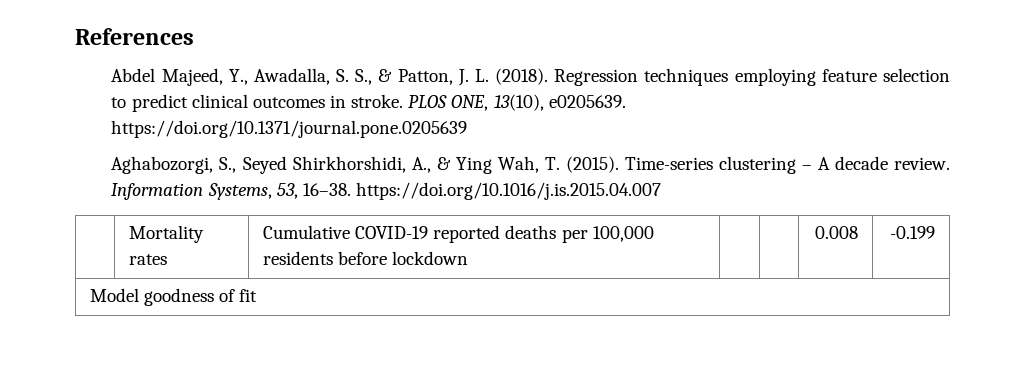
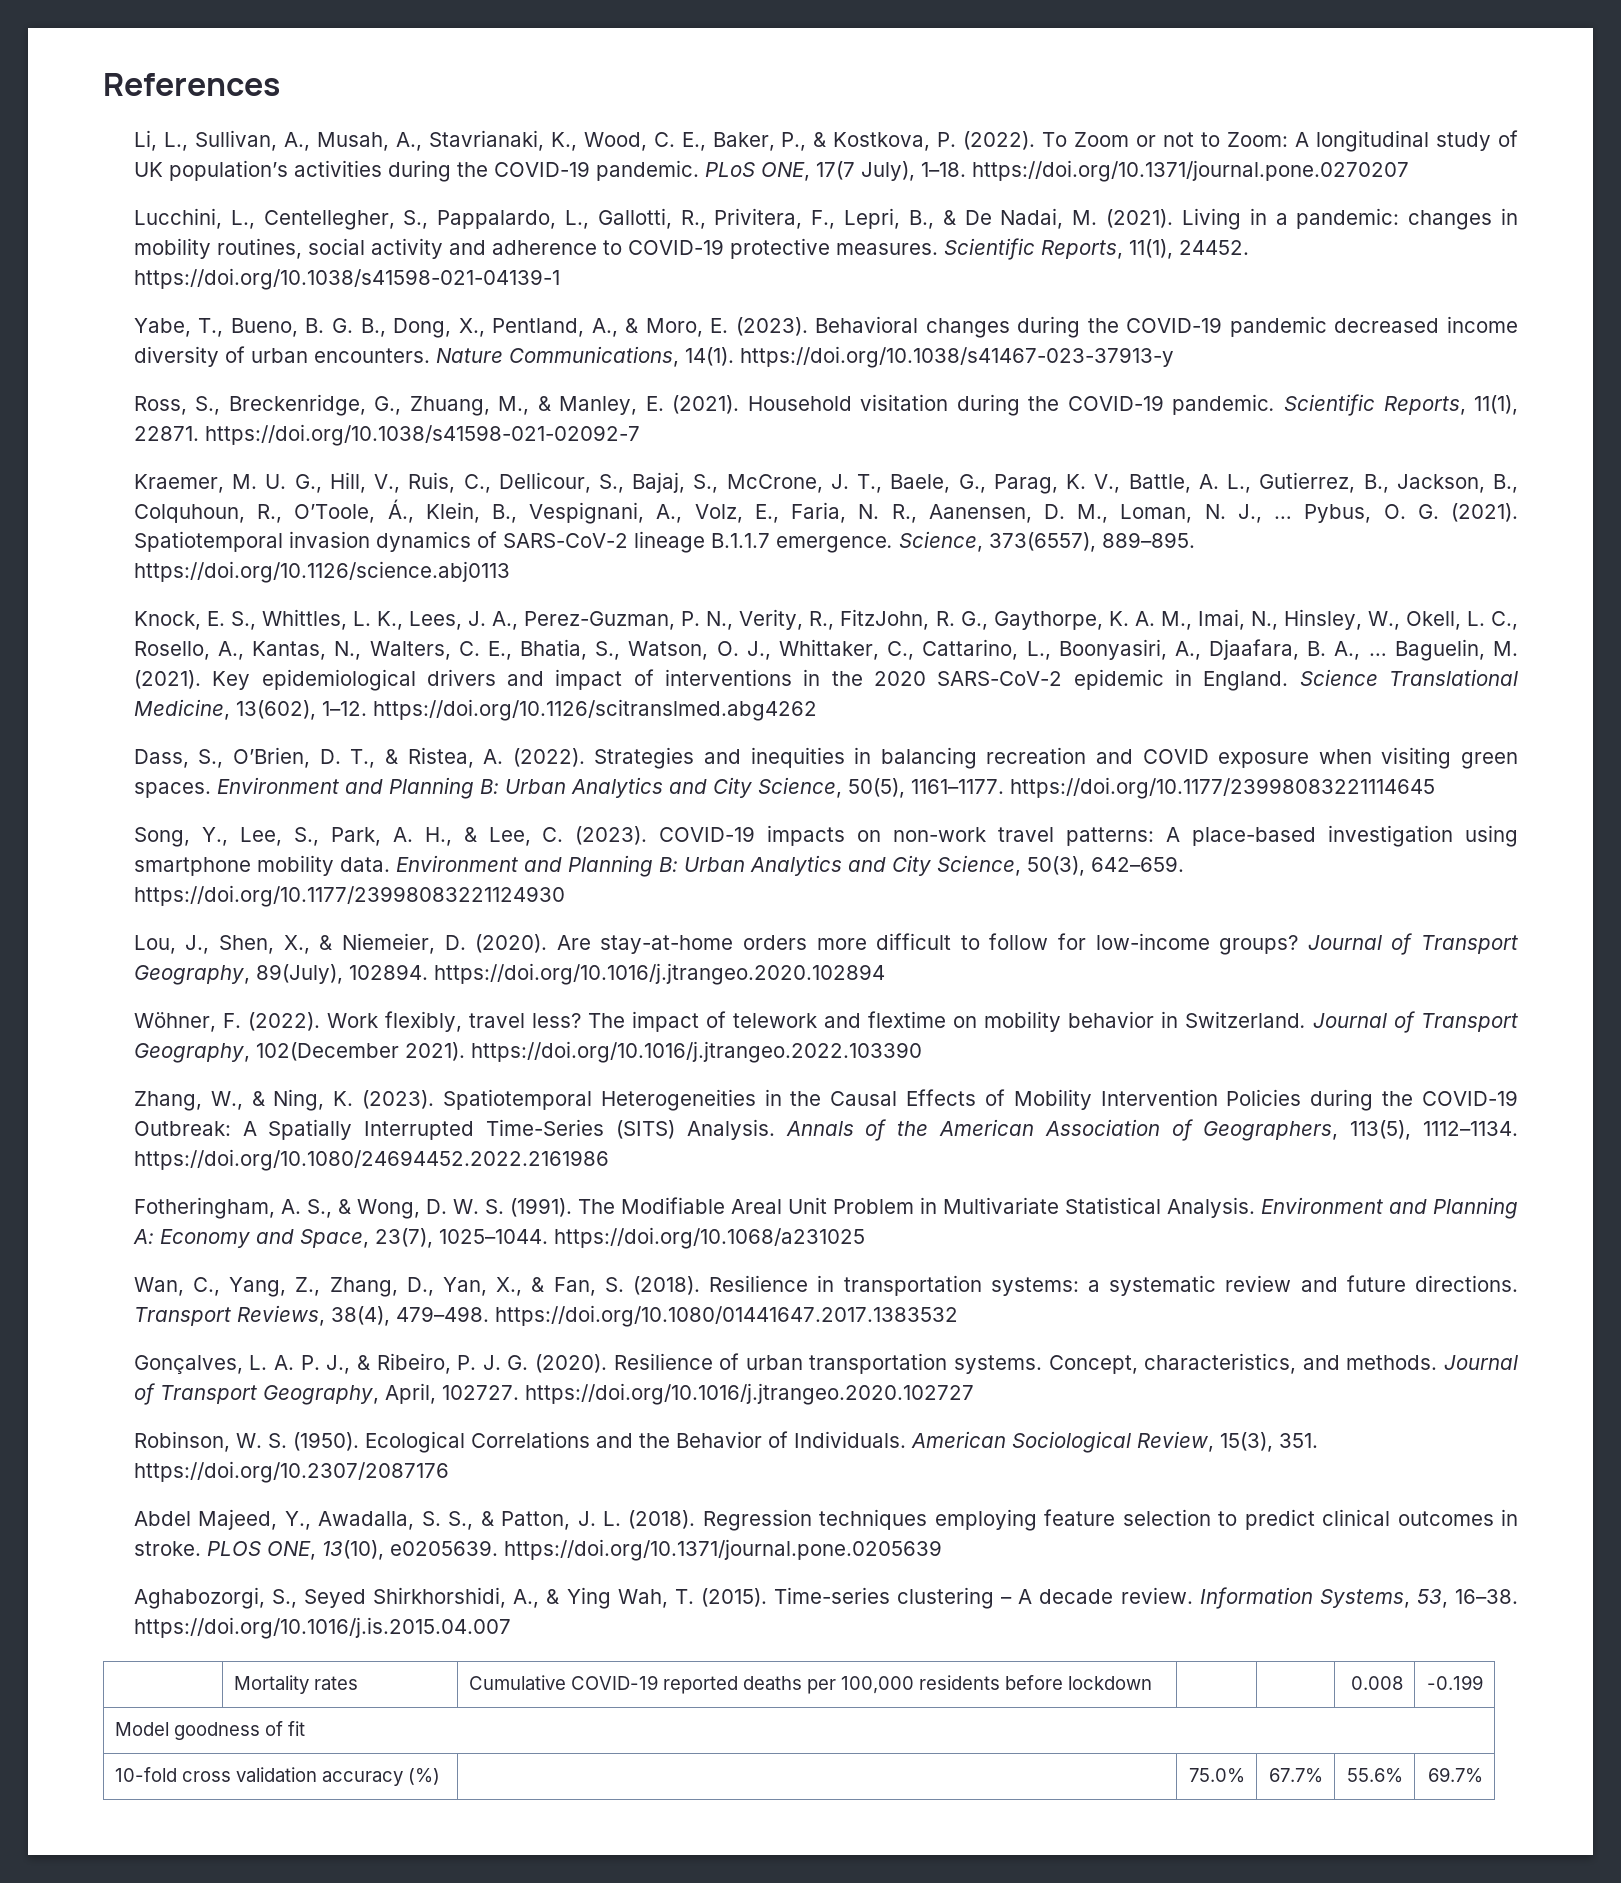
+ Li, L., Sullivan, A., Musah, A., Stavrianaki, K., Wood, C. E., Baker, P., & Kostkova, P. (2022). To Zoom or not to Zoom: A longitudinal study of UK population’s activities during the COVID-19 pandemic. PLoS ONE, 17(7 July), 1–18. https://doi.org/10.1371/journal.pone.0270207
+ Lucchini, L., Centellegher, S., Pappalardo, L., Gallotti, R., Privitera, F., Lepri, B., & De Nadai, M. (2021). Living in a pandemic: changes in mobility routines, social activity and adherence to COVID-19 protective measures. Scientific Reports, 11(1), 24452. https://doi.org/10.1038/s41598-021-04139-1
+ Yabe, T., Bueno, B. G. B., Dong, X., Pentland, A., & Moro, E. (2023). Behavioral changes during the COVID-19 pandemic decreased income diversity of urban encounters. Nature Communications, 14(1). https://doi.org/10.1038/s41467-023-37913-y
+ Ross, S., Breckenridge, G., Zhuang, M., & Manley, E. (2021). Household visitation during the COVID-19 pandemic. Scientific Reports, 11(1), 22871. https://doi.org/10.1038/s41598-021-02092-7
+ Kraemer, M. U. G., Hill, V., Ruis, C., Dellicour, S., Bajaj, S., McCrone, J. T., Baele, G., Parag, K. V., Battle, A. L., Gutierrez, B., Jackson, B., Colquhoun, R., O’Toole, Á., Klein, B., Vespignani, A., Volz, E., Faria, N. R., Aanensen, D. M., Loman, N. J., … Pybus, O. G. (2021). Spatiotemporal invasion dynamics of SARS-CoV-2 lineage B.1.1.7 emergence. Science, 373(6557), 889–895. https://doi.org/10.1126/science.abj0113
+ Knock, E. S., Whittles, L. K., Lees, J. A., Perez-Guzman, P. N., Verity, R., FitzJohn, R. G., Gaythorpe, K. A. M., Imai, N., Hinsley, W., Okell, L. C., Rosello, A., Kantas, N., Walters, C. E., Bhatia, S., Watson, O. J., Whittaker, C., Cattarino, L., Boonyasiri, A., Djaafara, B. A., … Baguelin, M. (2021). Key epidemiological drivers and impact of interventions in the 2020 SARS-CoV-2 epidemic in England. Science Translational Medicine, 13(602), 1–12. https://doi.org/10.1126/scitranslmed.abg4262
+ Dass, S., O’Brien, D. T., & Ristea, A. (2022). Strategies and inequities in balancing recreation and COVID exposure when visiting green spaces. Environment and Planning B: Urban Analytics and City Science, 50(5), 1161–1177. https://doi.org/10.1177/23998083221114645
+ Song, Y., Lee, S., Park, A. H., & Lee, C. (2023). COVID-19 impacts on non-work travel patterns: A place-based investigation using smartphone mobility data. Environment and Planning B: Urban Analytics and City Science, 50(3), 642–659. https://doi.org/10.1177/23998083221124930
+ Lou, J., Shen, X., & Niemeier, D. (2020). Are stay-at-home orders more difficult to follow for low-income groups? Journal of Transport Geography, 89(July), 102894. https://doi.org/10.1016/j.jtrangeo.2020.102894
+ Wöhner, F. (2022). Work flexibly, travel less? The impact of telework and flextime on mobility behavior in Switzerland. Journal of Transport Geography, 102(December 2021). https://doi.org/10.1016/j.jtrangeo.2022.103390
+ Zhang, W., & Ning, K. (2023). Spatiotemporal Heterogeneities in the Causal Effects of Mobility Intervention Policies during the COVID-19 Outbreak: A Spatially Interrupted Time-Series (SITS) Analysis. Annals of the American Association of Geographers, 113(5), 1112–1134. https://doi.org/10.1080/24694452.2022.2161986
+ Fotheringham, A. S., & Wong, D. W. S. (1991). The Modifiable Areal Unit Problem in Multivariate Statistical Analysis. Environment and Planning A: Economy and Space, 23(7), 1025–1044. https://doi.org/10.1068/a231025
+ Wan, C., Yang, Z., Zhang, D., Yan, X., & Fan, S. (2018). Resilience in transportation systems: a systematic review and future directions. Transport Reviews, 38(4), 479–498. https://doi.org/10.1080/01441647.2017.1383532
+ Gonçalves, L. A. P. J., & Ribeiro, P. J. G. (2020). Resilience of urban transportation systems. Concept, characteristics, and methods. Journal of Transport Geography, April, 102727. https://doi.org/10.1016/j.jtrangeo.2020.102727
+ Robinson, W. S. (1950). Ecological Correlations and the Behavior of Individuals. American Sociological Review, 15(3), 351. https://doi.org/10.2307/2087176
+ 10-fold cross validation accuracy (%) | | 75.0% | 67.7% | 55.6% | 69.7%

